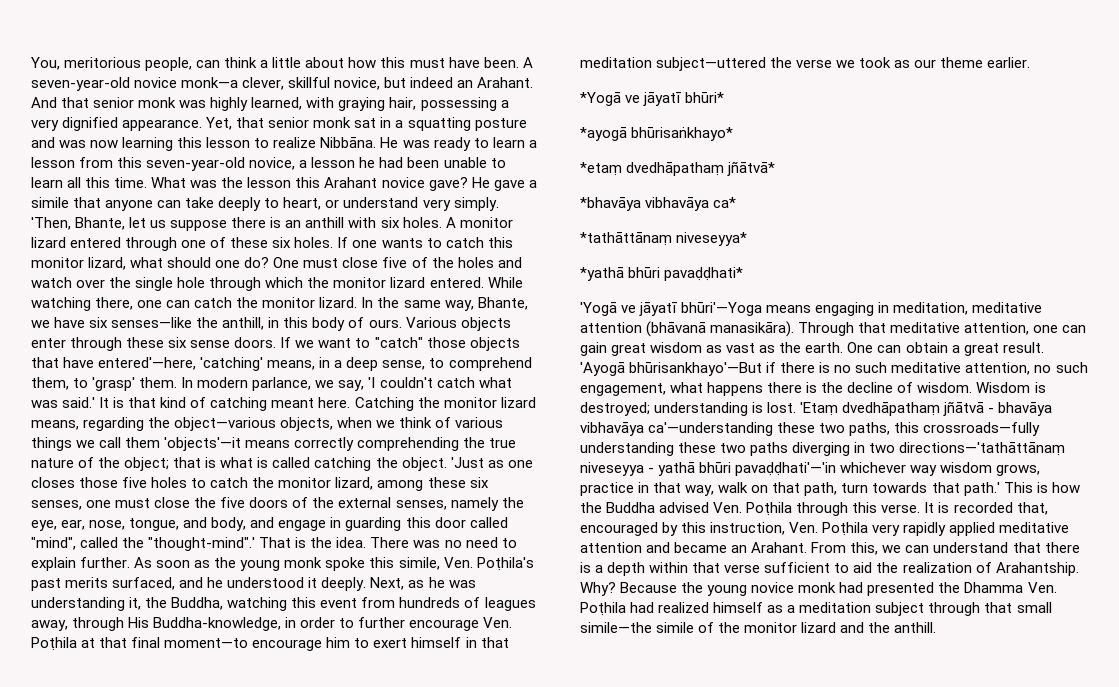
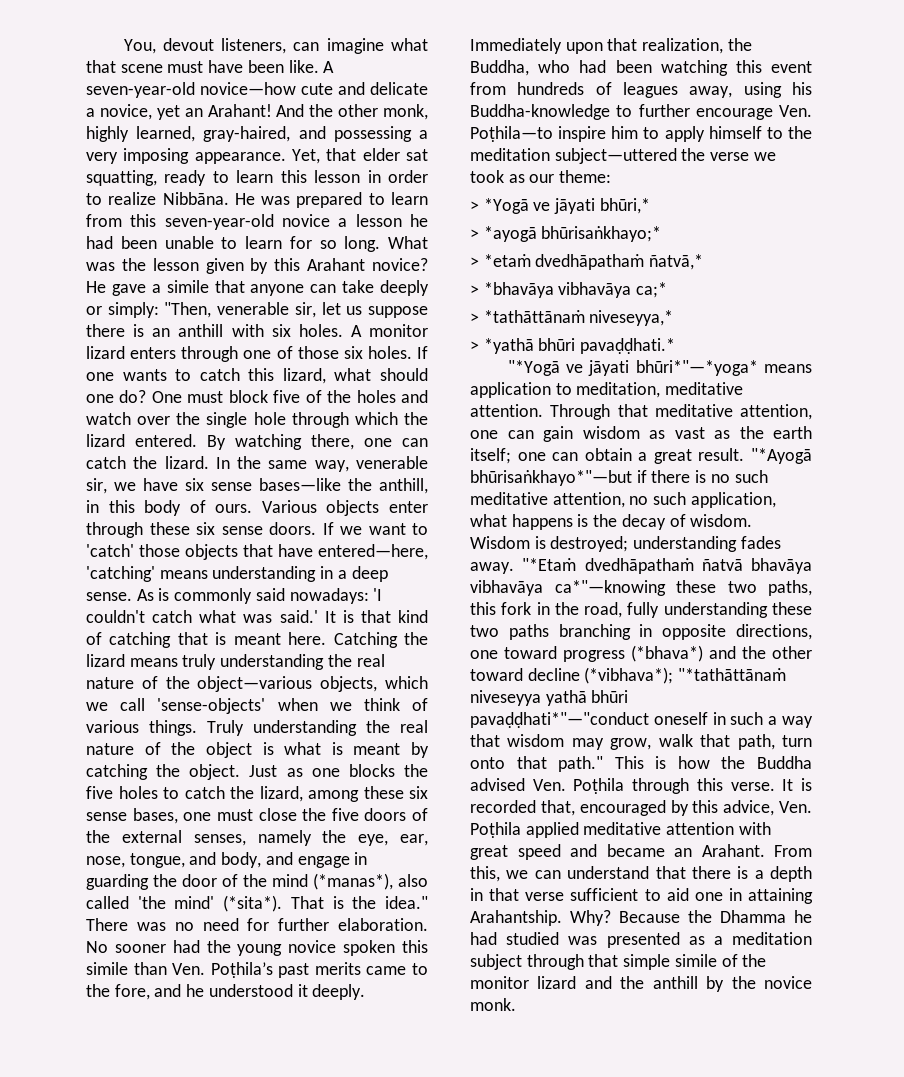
- You, meritorious people, can think a little about how this must have been. A seven-year-old novice monk—a clever, skillful novice, but indeed an Arahant. And that senior monk was highly learned, with graying hair, possessing a very dignified appearance.
+ You, devout listeners, can imagine what that scene must have been like. A seven-year-old novice—how cute and delicate a novice, yet an Arahant! And the other monk, highly learned, gray-haired, and possessing a very imposing appearance.
- Yet, that senior monk sat in a squatting posture and was now learning this lesson to realize Nibbāna.
+ Yet, that elder sat squatting, ready to learn this lesson in order to realize Nibbāna.
- He was ready to learn a lesson from this seven-year-old novice, a lesson he had been unable to learn all this time.
+ He was prepared to learn from this seven-year-old novice a lesson he had been unable to learn for so long.
- What was the lesson this Arahant novice gave?
+ What was the lesson given by this Arahant novice?
- He gave a simile that anyone can take deeply to heart, or understand very simply. 'Then, Bhante, let us suppose there is an anthill with six holes.
+ He gave a simile that anyone can take deeply or simply: "Then, venerable sir, let us suppose there is an anthill with six holes.
- A monitor lizard entered through one of these six holes.
+ A monitor lizard enters through one of those six holes.
- If one wants to catch this monitor lizard, what should one do?
+ If one wants to catch this lizard, what should one do?
- One must close five of the holes and watch over the single hole through which the monitor lizard entered.
+ One must block five of the holes and watch over the single hole through which the lizard entered.
- While watching there, one can catch the monitor lizard.
+ By watching there, one can catch the lizard.
- In the same way, Bhante, we have six senses—like the anthill, in this body of ours.
+ In the same way, venerable sir, we have six sense bases—like the anthill, in this body of ours.
- If we want to "catch" those objects that have entered'—here, 'catching' means, in a deep sense, to comprehend them, to 'grasp' them. In modern parlance, we say, 'I couldn't catch what was said.'
+ If we want to 'catch' those objects that have entered—here, 'catching' means understanding in a deep sense. As is commonly said nowadays: 'I couldn't catch what was said.'
- It is that kind of catching meant here.
+ It is that kind of catching that is meant here.
- Catching the monitor lizard means, regarding the object—various objects, when we think of various things we call them 'objects'—it means correctly comprehending the true nature of the object; that is what is called catching the object.
+ Catching the lizard means truly understanding the real nature of the object—various objects, which we call 'sense-objects' when we think of various things. Truly understanding the real nature of the object is what is meant by catching the object.
- 'Just as one closes those five holes to catch the monitor lizard, among these six senses, one must close the five doors of the external senses, namely the eye, ear, nose, tongue, and body, and engage in guarding this door called "mind", called the "thought-mind".'
+ Just as one blocks the five holes to catch the lizard, among these six sense bases, one must close the five doors of the external senses, namely the eye, ear, nose, tongue, and body, and engage in guarding the door of the mind (*manas*), also called 'the mind' (*sita*).
- That is the idea.
+ That is the idea."
- There was no need to explain further. As soon as the young monk spoke this simile, Ven. Poṭhila's past merits surfaced, and he understood it deeply.
+ There was no need for further elaboration. No sooner had the young novice spoken this simile than Ven. Poṭhila’s past merits came to the fore, and he understood it deeply.
- Next, as he was understanding it, the Buddha, watching this event from hundreds of leagues away, through His Buddha-knowledge, in order to further encourage Ven. Poṭhila at that final moment—to encourage him to exert himself in that meditation subject—uttered the verse we took as our theme earlier.
- *Yogā ve jāyatī bhūri*
- *ayogā bhūrisaṅkhayo*
- *etaṃ dvedhāpathaṃ jñātvā*
- *bhavāya vibhavāya ca*
- *tathāttānaṃ niveseyya*
- *yathā bhūri pavaḍḍhati*
- 'Yogā ve jāyatī bhūri'—Yoga means engaging in meditation, meditative attention (bhāvanā manasikāra).
+ Immediately upon that realization, the Buddha, who had been watching this event from hundreds of leagues away, using his Buddha-knowledge to further encourage Ven. Poṭhila—to inspire him to apply himself to the meditation subject—uttered the verse we took as our theme:
+ > *Yogā ve jāyati bhūri,*
+ > *ayogā bhūrisaṅkhayo;*
+ > *etaṁ dvedhāpathaṁ ñatvā,*
+ > *bhavāya vibhavāya ca;*
+ > *tathāttānaṁ niveseyya,*
+ > *yathā bhūri pavaḍḍhati.*
+ "*Yogā ve jāyati bhūri*"—*yoga* means application to meditation, meditative attention.
- Through that meditative attention, one can gain great wisdom as vast as the earth. One can obtain a great result.
+ Through that meditative attention, one can gain wisdom as vast as the earth itself; one can obtain a great result.
- 'Ayogā bhūrisankhayo'—But if there is no such meditative attention, no such engagement, what happens there is the decline of wisdom.
+ "*Ayogā bhūrisaṅkhayo*"—but if there is no such meditative attention, no such application, what happens is the decay of wisdom.
- Wisdom is destroyed; understanding is lost. 'Etaṃ dvedhāpathaṃ jñātvā - bhavāya vibhavāya ca'—understanding these two paths, this crossroads—fully understanding these two paths diverging in two directions—'tathāttānaṃ niveseyya - yathā bhūri pavaḍḍhati'—'in whichever way wisdom grows, practice in that way, walk on that path, turn towards that path.'
+ Wisdom is destroyed; understanding fades away. "*Etaṁ dvedhāpathaṁ ñatvā bhavāya vibhavāya ca*"—knowing these two paths, this fork in the road, fully understanding these two paths branching in opposite directions, one toward progress (*bhava*) and the other toward decline (*vibhava*); "*tathāttānaṁ niveseyya yathā bhūri pavaḍḍhati*"—"conduct oneself in such a way that wisdom may grow, walk that path, turn onto that path."
- It is recorded that, encouraged by this instruction, Ven. Poṭhila very rapidly applied meditative attention and became an Arahant.
+ It is recorded that, encouraged by this advice, Ven. Poṭhila applied meditative attention with great speed and became an Arahant.
- From this, we can understand that there is a depth within that verse sufficient to aid the realization of Arahantship.
+ From this, we can understand that there is a depth in that verse sufficient to aid one in attaining Arahantship.
- Because the young novice monk had presented the Dhamma Ven. Poṭhila had realized himself as a meditation subject through that small simile—the simile of the monitor lizard and the anthill.
+ Because the Dhamma he had studied was presented as a meditation subject through that simple simile of the monitor lizard and the anthill by the novice monk.

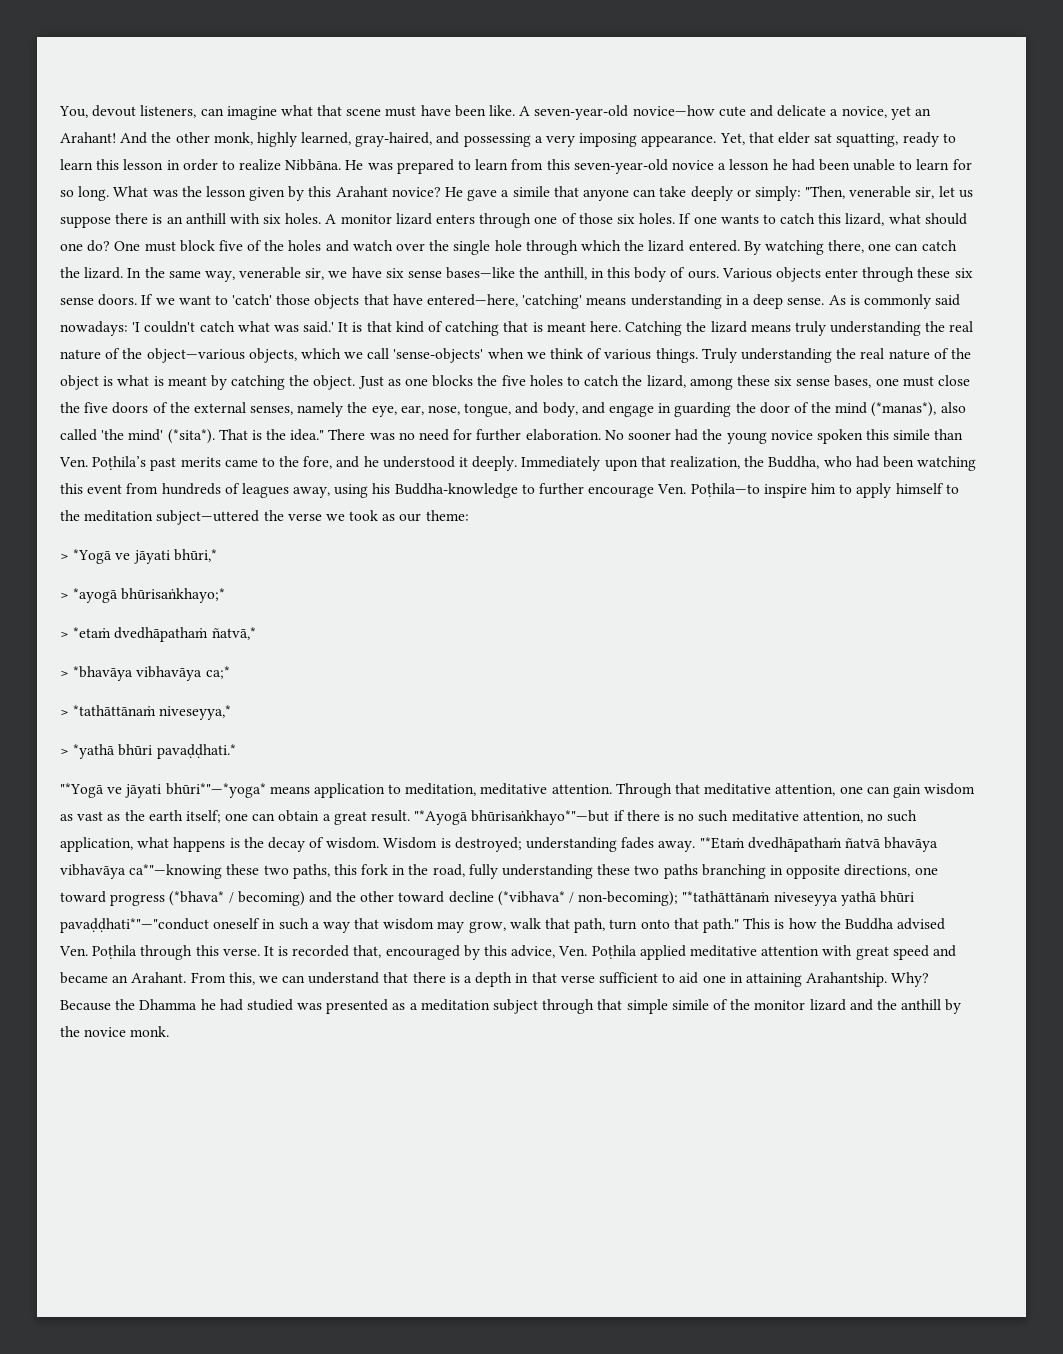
- "*Etaṁ dvedhāpathaṁ ñatvā bhavāya vibhavāya ca*"—knowing these two paths, this fork in the road, fully understanding these two paths branching in opposite directions, one toward progress (*bhava*) and the other toward decline (*vibhava*); "*tathāttānaṁ niveseyya yathā bhūri pavaḍḍhati*"—"conduct oneself in such a way that wisdom may grow, walk that path, turn onto that path."
+ "*Etaṁ dvedhāpathaṁ ñatvā bhavāya vibhavāya ca*"—knowing these two paths, this fork in the road, fully understanding these two paths branching in opposite directions, one toward progress (*bhava* / becoming) and the other toward decline (*vibhava* / non-becoming); "*tathāttānaṁ niveseyya yathā bhūri pavaḍḍhati*"—"conduct oneself in such a way that wisdom may grow, walk that path, turn onto that path."

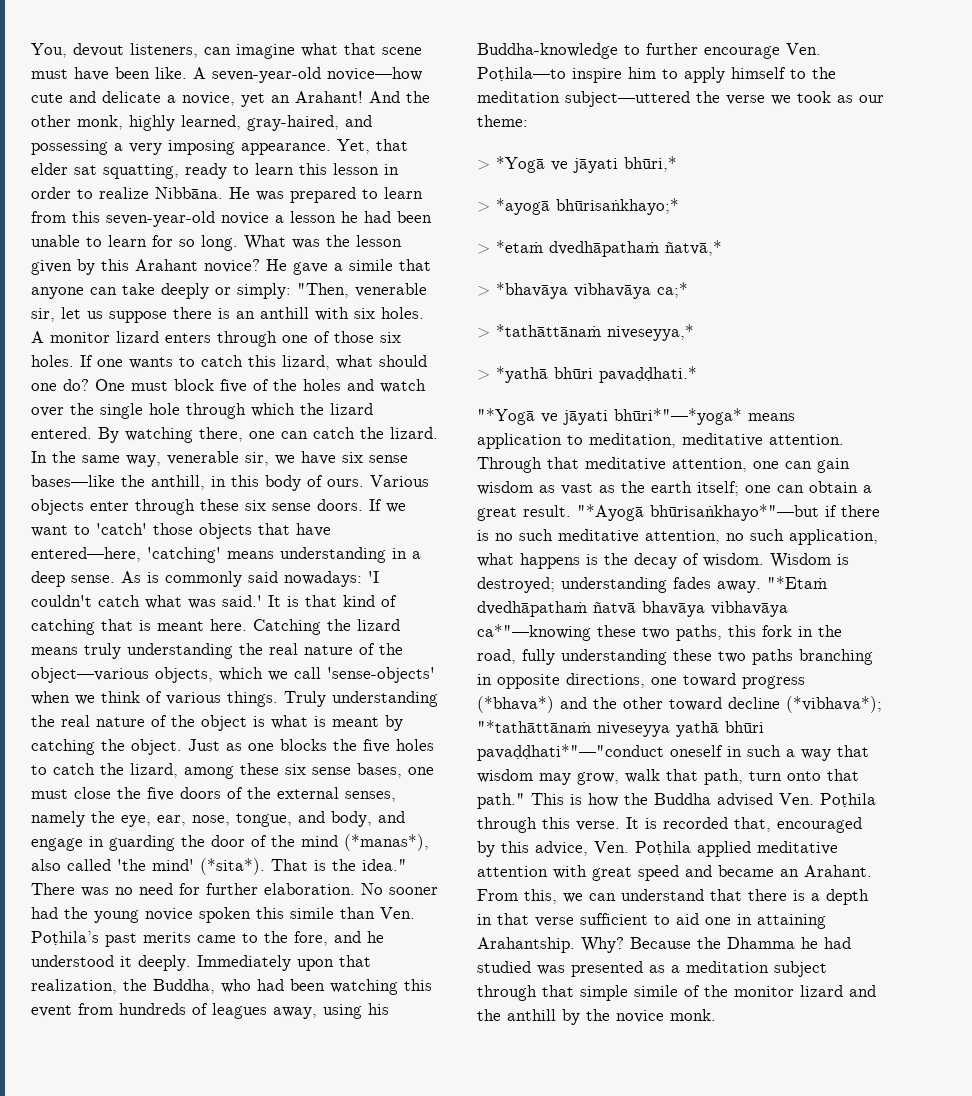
- "*Etaṁ dvedhāpathaṁ ñatvā bhavāya vibhavāya ca*"—knowing these two paths, this fork in the road, fully understanding these two paths branching in opposite directions, one toward progress (*bhava* / becoming) and the other toward decline (*vibhava* / non-becoming); "*tathāttānaṁ niveseyya yathā bhūri pavaḍḍhati*"—"conduct oneself in such a way that wisdom may grow, walk that path, turn onto that path."
+ "*Etaṁ dvedhāpathaṁ ñatvā bhavāya vibhavāya ca*"—knowing these two paths, this fork in the road, fully understanding these two paths branching in opposite directions, one toward progress (*bhava*) and the other toward decline (*vibhava*); "*tathāttānaṁ niveseyya yathā bhūri pavaḍḍhati*"—"conduct oneself in such a way that wisdom may grow, walk that path, turn onto that path."

